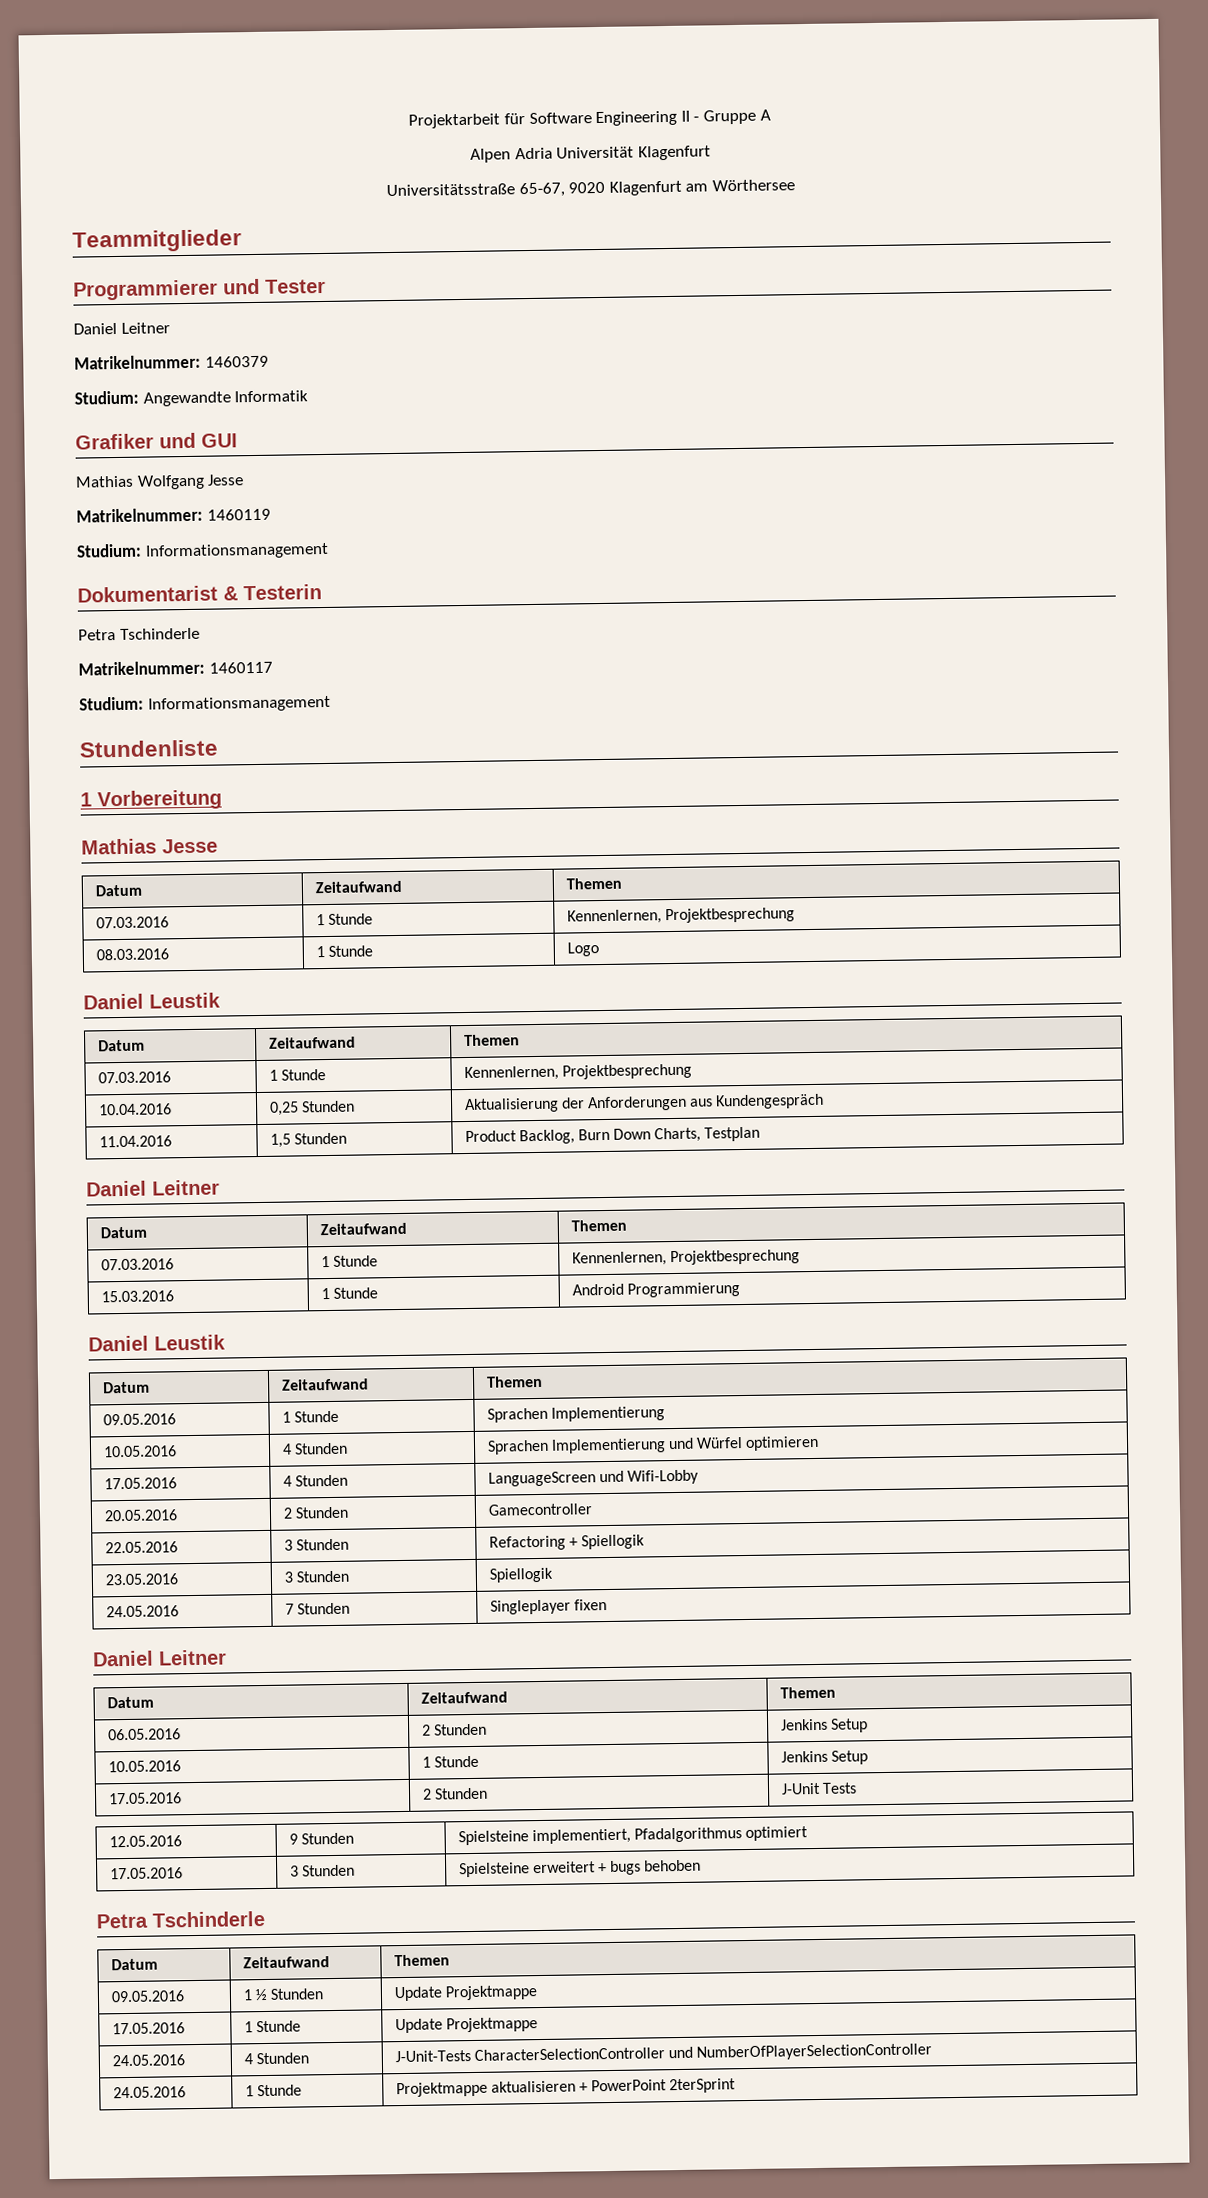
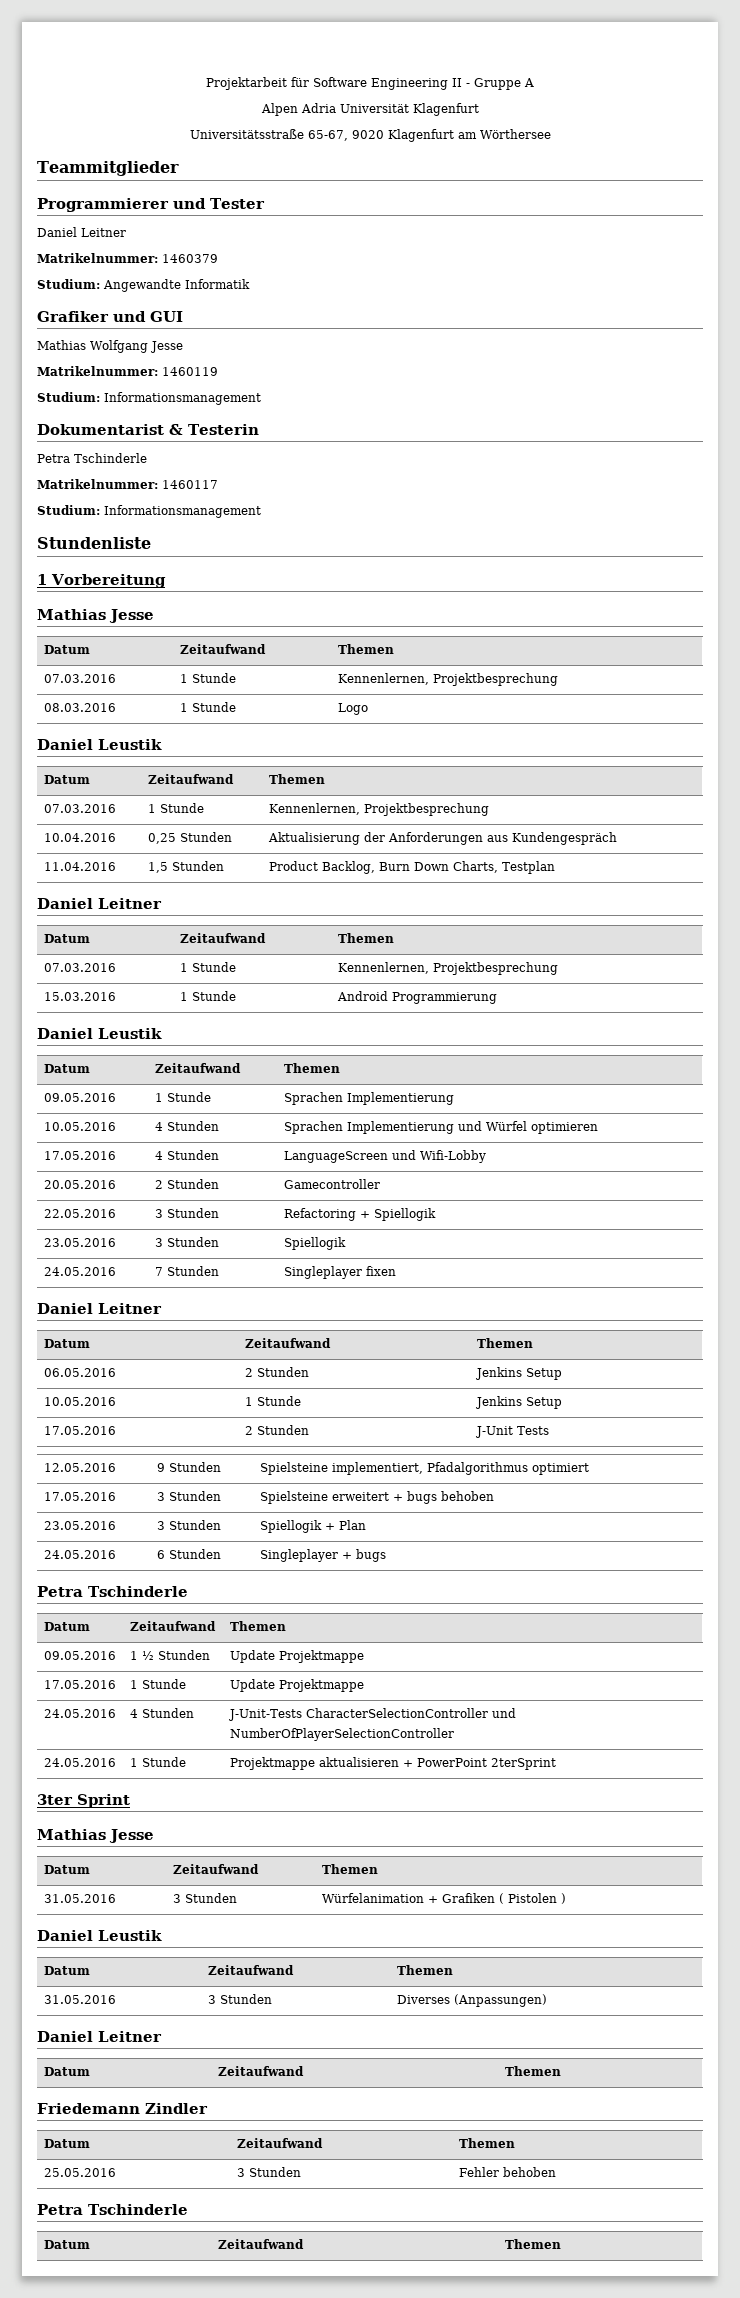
+ 23.05.2016 | 3 Stunden | Spiellogik + Plan
+ 24.05.2016 | 6 Stunden | Singleplayer + bugs
+ 3ter Sprint
+ Mathias Jesse
+ Datum | Zeitaufwand | Themen
+ 31.05.2016 | 3 Stunden | Würfelanimation + Grafiken ( Pistolen )
+ Daniel Leustik
+ Datum | Zeitaufwand | Themen
+ 31.05.2016 | 3 Stunden | Diverses (Anpassungen)
+ Daniel Leitner
+ Datum | Zeitaufwand | Themen
+ Friedemann Zindler
+ Datum | Zeitaufwand | Themen
+ 25.05.2016 | 3 Stunden | Fehler behoben
+ Petra Tschinderle
+ Datum | Zeitaufwand | Themen

